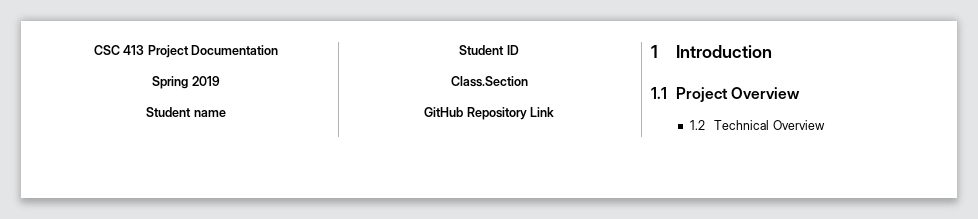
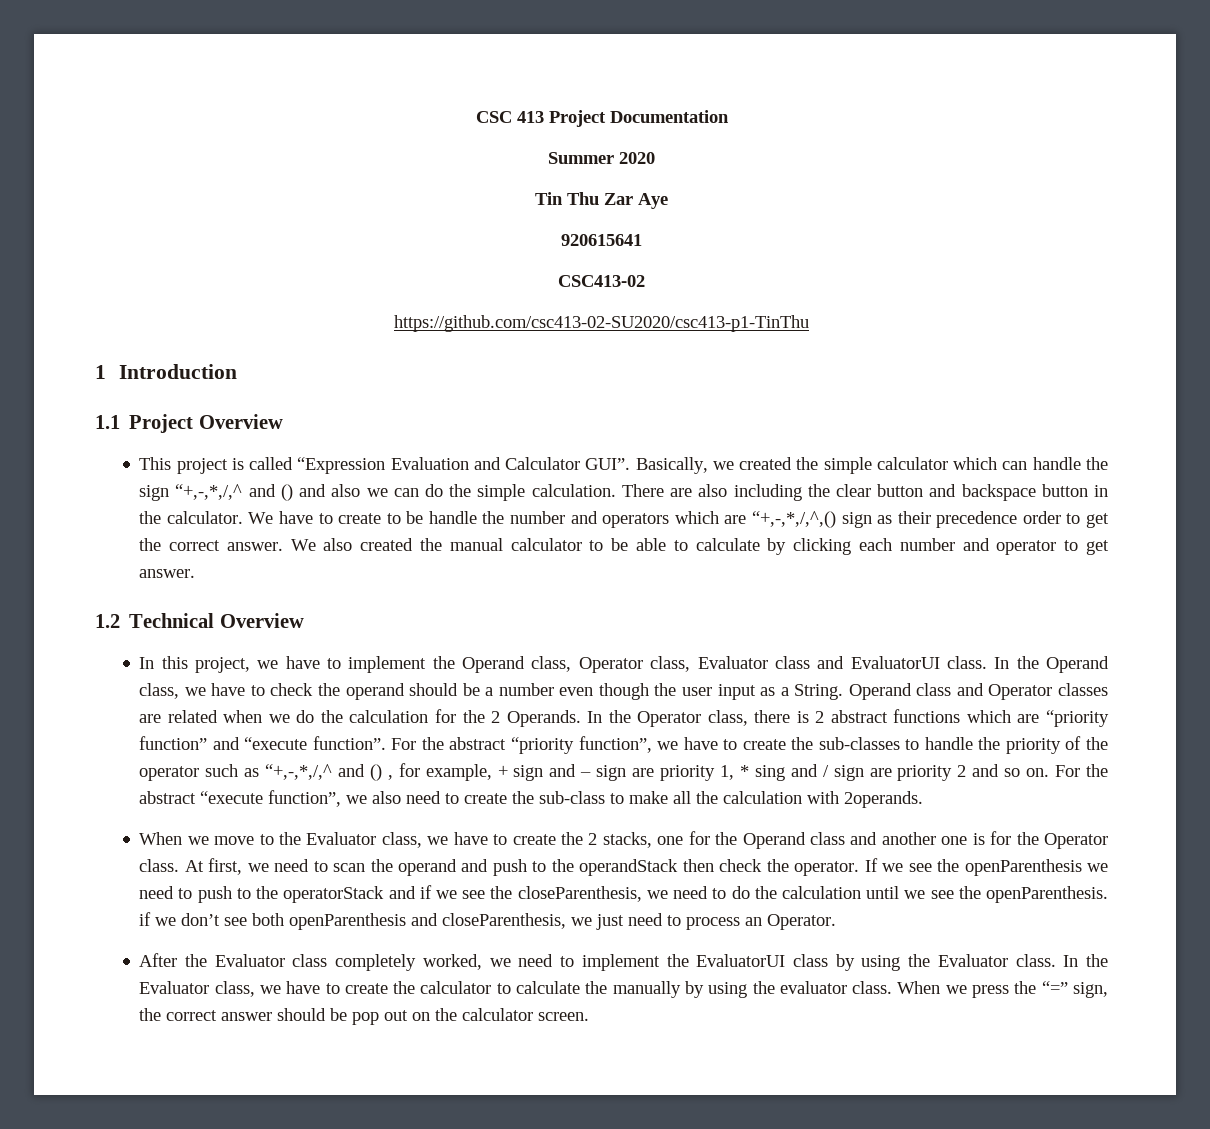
- Spring 2019
- Student name
- Student ID
- Class.Section
- GitHub Repository Link
+ Summer 2020
+ Tin Thu Zar Aye
+ 920615641
+ CSC413-02
+ https://github.com/csc413-02-SU2020/csc413-p1-TinThu
+ This project is called “Expression Evaluation and Calculator GUI”. Basically, we created the simple calculator which can handle the sign “+,-,*,/,^ and () and also we can do the simple calculation. There are also including the clear button and backspace button in the calculator. We have to create to be handle the number and operators which are “+,-,*,/,^,() sign as their precedence order to get the correct answer. We also created the manual calculator to be able to calculate by clicking each number and operator to get answer.
  1.2 Technical Overview
+ In this project, we have to implement the Operand class, Operator class, Evaluator class and EvaluatorUI class. In the Operand class, we have to check the operand should be a number even though the user input as a String. Operand class and Operator classes are related when we do the calculation for the 2 Operands. In the Operator class, there is 2 abstract functions which are “priority function” and “execute function”. For the abstract “priority function”, we have to create the sub-classes to handle the priority of the operator such as “+,-,*,/,^ and () , for example, + sign and – sign are priority 1, * sing and / sign are priority 2 and so on. For the abstract “execute function”, we also need to create the sub-class to make all the calculation with 2operands.
+ When we move to the Evaluator class, we have to create the 2 stacks, one for the Operand class and another one is for the Operator class. At first, we need to scan the operand and push to the operandStack then check the operator. If we see the openParenthesis we need to push to the operatorStack and if we see the closeParenthesis, we need to do the calculation until we see the openParenthesis. if we don’t see both openParenthesis and closeParenthesis, we just need to process an Operator.
+ After the Evaluator class completely worked, we need to implement the EvaluatorUI class by using the Evaluator class. In the Evaluator class, we have to create the calculator to calculate the manually by using the evaluator class. When we press the “=” sign, the correct answer should be pop out on the calculator screen.

